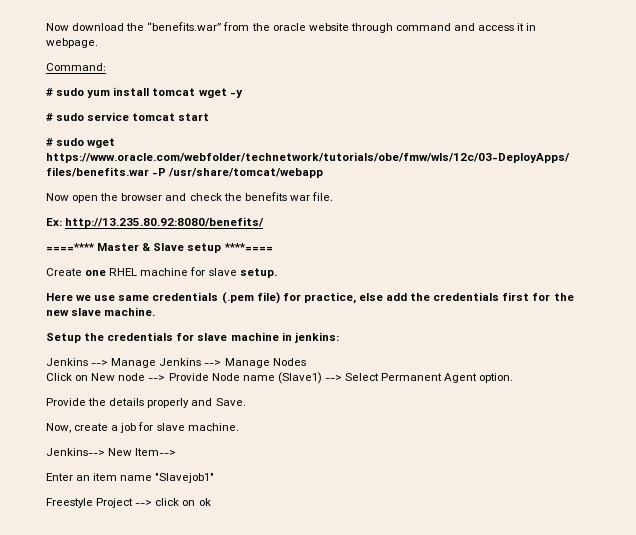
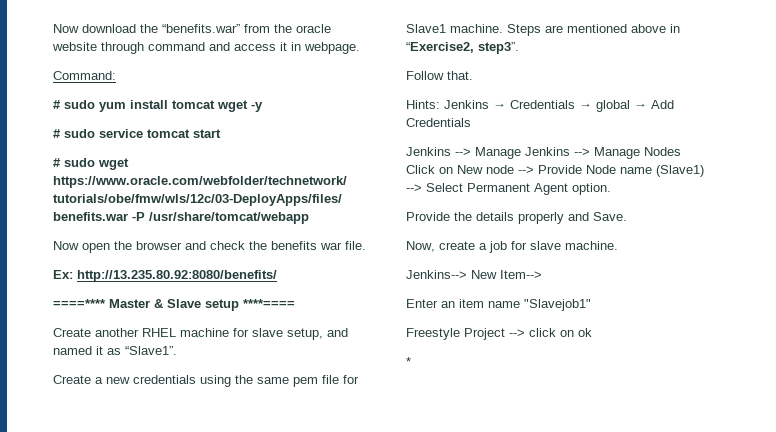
- Create one RHEL machine for slave setup.
- Here we use same credentials (.pem file) for practice, else add the credentials first for the new slave machine.
- Setup the credentials for slave machine in jenkins:
+ Create another RHEL machine for slave setup, and named it as “Slave1”.
+ Create a new credentials using the same pem file for Slave1 machine. Steps are mentioned above in “Exercise2, step3”.
+ Follow that.
+ Hints: Jenkins → Credentials → global → Add Credentials
+ *

